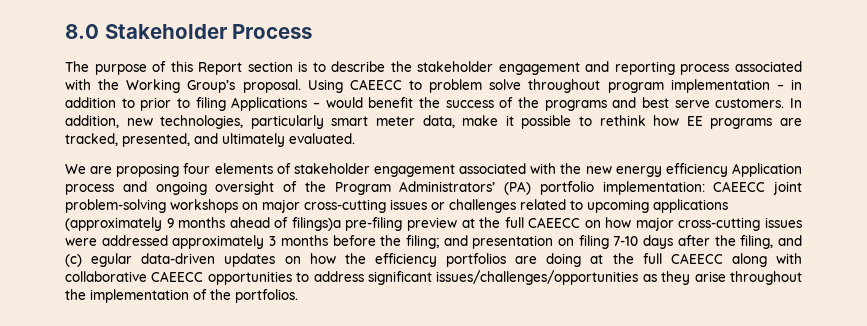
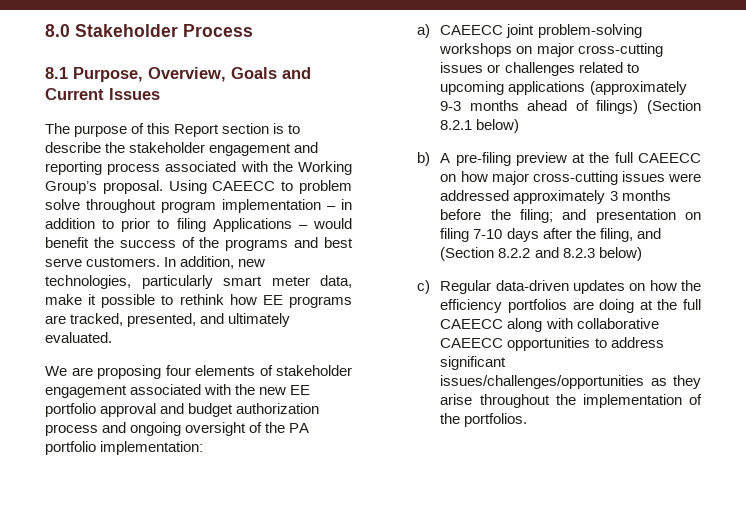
+ 8.1 Purpose, Overview, Goals and Current Issues
- We are proposing four elements of stakeholder engagement associated with the new energy efficiency Application process and ongoing oversight of the Program Administrators’ (PA) portfolio implementation: CAEECC joint problem-solving workshops on major cross-cutting issues or challenges related to upcoming applications (approximately 9 months ahead of filings)a pre-filing preview at the full CAEECC on how major cross-cutting issues were addressed approximately 3 months before the filing;
+ We are proposing four elements of stakeholder engagement associated with the new EE portfolio approval and budget authorization process and ongoing oversight of the PA portfolio implementation:
+ a) CAEECC joint problem-solving workshops on major cross-cutting issues or challenges related to upcoming applications (approximately 9-3 months ahead of filings) (Section 8.2.1 below)
+ b) A pre-filing preview at the full CAEECC on how major cross-cutting issues were addressed approximately 3 months before the filing;
- and presentation on filing 7-10 days after the filing, and (c) egular data-driven updates on how the efficiency portfolios are doing at the full CAEECC along with collaborative CAEECC opportunities to address significant issues/challenges/opportunities as they arise throughout the implementation of the portfolios.
+ and presentation on filing 7-10 days after the filing, and (Section 8.2.2 and 8.2.3 below)
+ c) Regular data-driven updates on how the efficiency portfolios are doing at the full CAEECC along with collaborative CAEECC opportunities to address significant issues/challenges/opportunities as they arise throughout the implementation of the portfolios.

